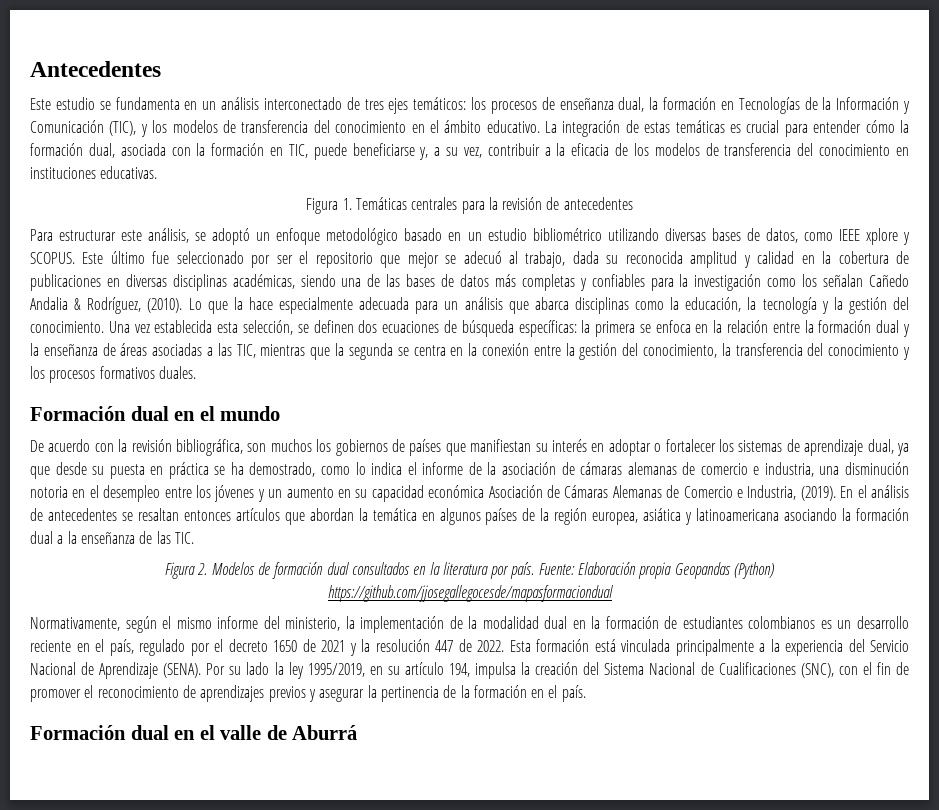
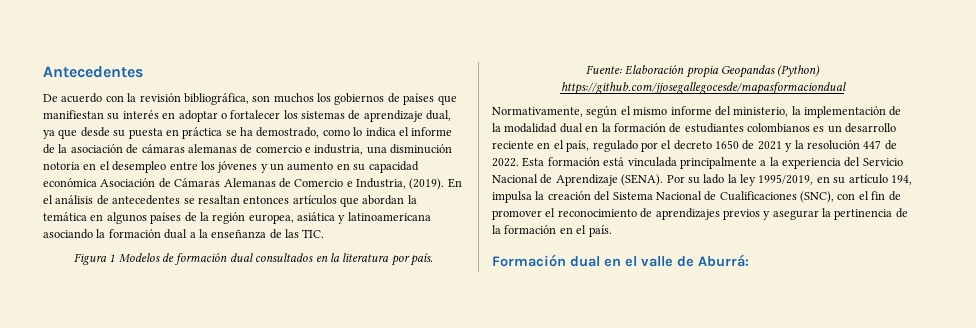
- Este estudio se fundamenta en un análisis interconectado de tres ejes temáticos: los procesos de enseñanza dual, la formación en Tecnologías de la Información y Comunicación (TIC), y los modelos de transferencia del conocimiento en el ámbito educativo. La integración de estas temáticas es crucial para entender cómo la formación dual, asociada con la formación en TIC, puede beneficiarse y, a su vez, contribuir a la eficacia de los modelos de transferencia del conocimiento en instituciones educativas.
- Figura 1. Temáticas centrales para la revisión de antecedentes
- Para estructurar este análisis, se adoptó un enfoque metodológico basado en un estudio bibliométrico utilizando diversas bases de datos, como IEEE xplore y SCOPUS. Este último fue seleccionado por ser el repositorio que mejor se adecuó al trabajo, dada su reconocida amplitud y calidad en la cobertura de publicaciones en diversas disciplinas académicas, siendo una de las bases de datos más completas y confiables para la investigación como los señalan Cañedo Andalia & Rodríguez, (2010). Lo que la hace especialmente adecuada para un análisis que abarca disciplinas como la educación, la tecnología y la gestión del conocimiento. Una vez establecida esta selección, se definen dos ecuaciones de búsqueda específicas: la primera se enfoca en la relación entre la formación dual y la enseñanza de áreas asociadas a las TIC, mientras que la segunda se centra en la conexión entre la gestión del conocimiento, la transferencia del conocimiento y los procesos formativos duales.
- Formación dual en el mundo
- Figura 2. Modelos de formación dual consultados en la literatura por país. Fuente: Elaboración propia Geopandas (Python) https://github.com/jjosegallegocesde/mapasformaciondual
+ Figura 1 Modelos de formación dual consultados en la literatura por país.
+ Fuente: Elaboración propia Geopandas (Python) https://github.com/jjosegallegocesde/mapasformaciondual
- Formación dual en el valle de Aburrá
+ Formación dual en el valle de Aburrá:

